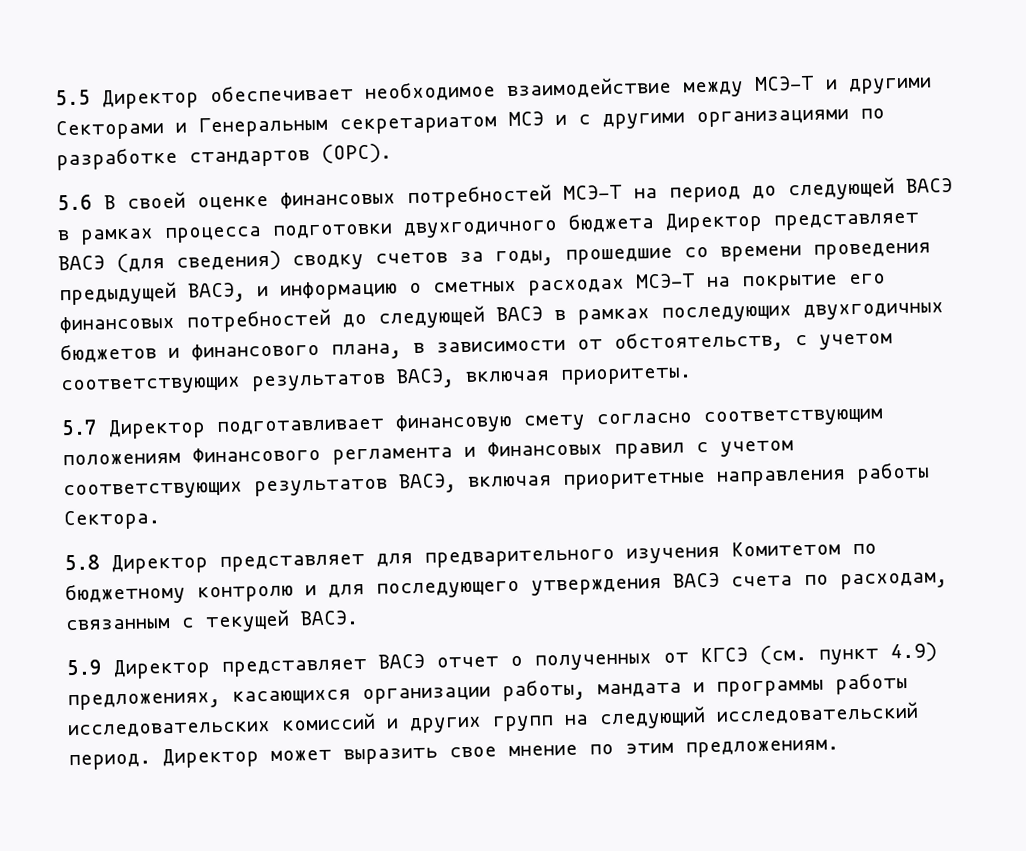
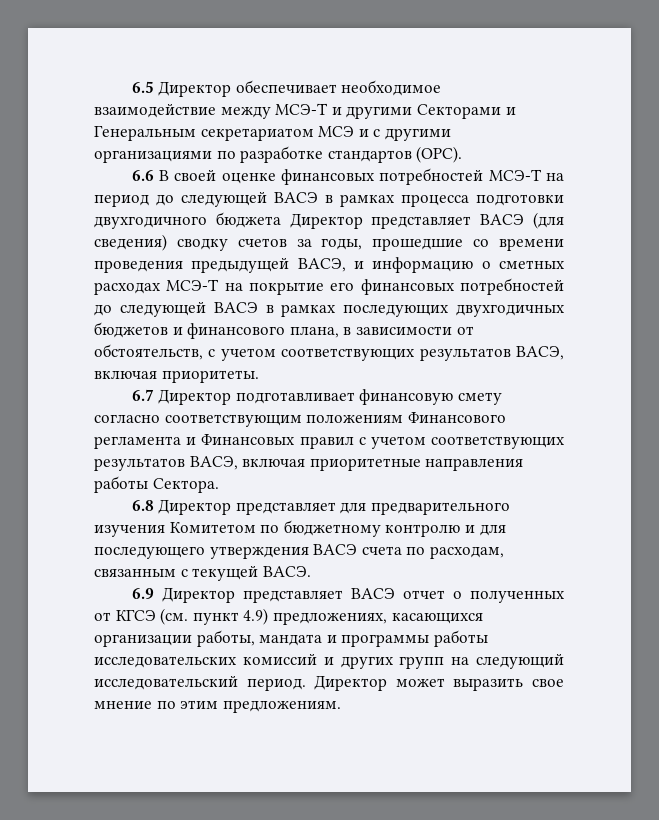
- 5.5 Директор обеспечивает необходимое взаимодействие между МСЭ-T и другими Секторами и Генеральным секретариатом МСЭ и с другими организациями по разработке стандартов (ОРС).
+ 6.5 Директор обеспечивает необходимое взаимодействие между МСЭ-T и другими Секторами и Генеральным секретариатом МСЭ и с другими организациями по разработке стандартов (ОРС).
- 5.6 В своей оценке финансовых потребностей МСЭ-Т на период до следующей ВАСЭ в рамках процесса подготовки двухгодичного бюджета Директор представляет ВАСЭ (для сведения) сводку счетов за годы, прошедшие со времени проведения предыдущей ВАСЭ, и информацию о сметных расходах МСЭ-Т на покрытие его финансовых потребностей до следующей ВАСЭ в рамках последующих двухгодичных бюджетов и финансового плана, в зависимости от обстоятельств, с учетом соответствующих результатов ВАСЭ, включая приоритеты.
+ 6.6 В своей оценке финансовых потребностей МСЭ-Т на период до следующей ВАСЭ в рамках процесса подготовки двухгодичного бюджета Директор представляет ВАСЭ (для сведения) сводку счетов за годы, прошедшие со времени проведения предыдущей ВАСЭ, и информацию о сметных расходах МСЭ-Т на покрытие его финансовых потребностей до следующей ВАСЭ в рамках последующих двухгодичных бюджетов и финансового плана, в зависимости от обстоятельств, с учетом соответствующих результатов ВАСЭ, включая приоритеты.
- 5.7 Директор подготавливает финансовую смету согласно соответствующим положениям Финансового регламента и Финансовых правил с учетом соответствующих результатов ВАСЭ, включая приоритетные направления работы Сектора.
+ 6.7 Директор подготавливает финансовую смету согласно соответствующим положениям Финансового регламента и Финансовых правил с учетом соответствующих результатов ВАСЭ, включая приоритетные направления работы Сектора.
- 5.8 Директор представляет для предварительного изучения Комитетом по бюджетному контролю и для последующего утверждения ВАСЭ счета по расходам, связанным с текущей ВАСЭ.
+ 6.8 Директор представляет для предварительного изучения Комитетом по бюджетному контролю и для последующего утверждения ВАСЭ счета по расходам, связанным с текущей ВАСЭ.
- 5.9 Директор представляет ВАСЭ отчет о полученных от КГСЭ (см. пункт 4.9) предложениях, касающихся организации работы, мандата и программы работы исследовательских комиссий и других групп на следующий исследовательский период.
+ 6.9 Директор представляет ВАСЭ отчет о полученных от КГСЭ (см. пункт 4.9) предложениях, касающихся организации работы, мандата и программы работы исследовательских комиссий и других групп на следующий исследовательский период.

